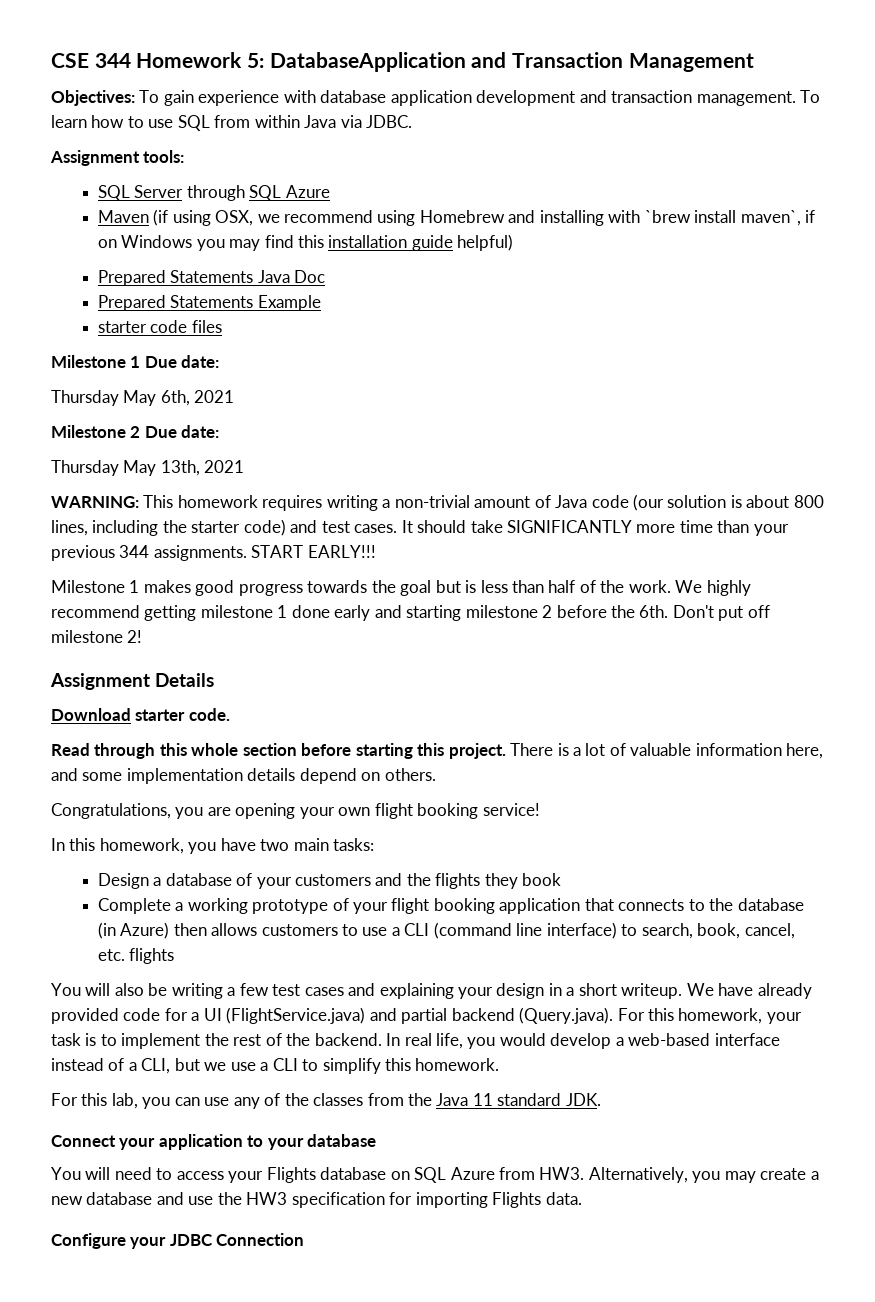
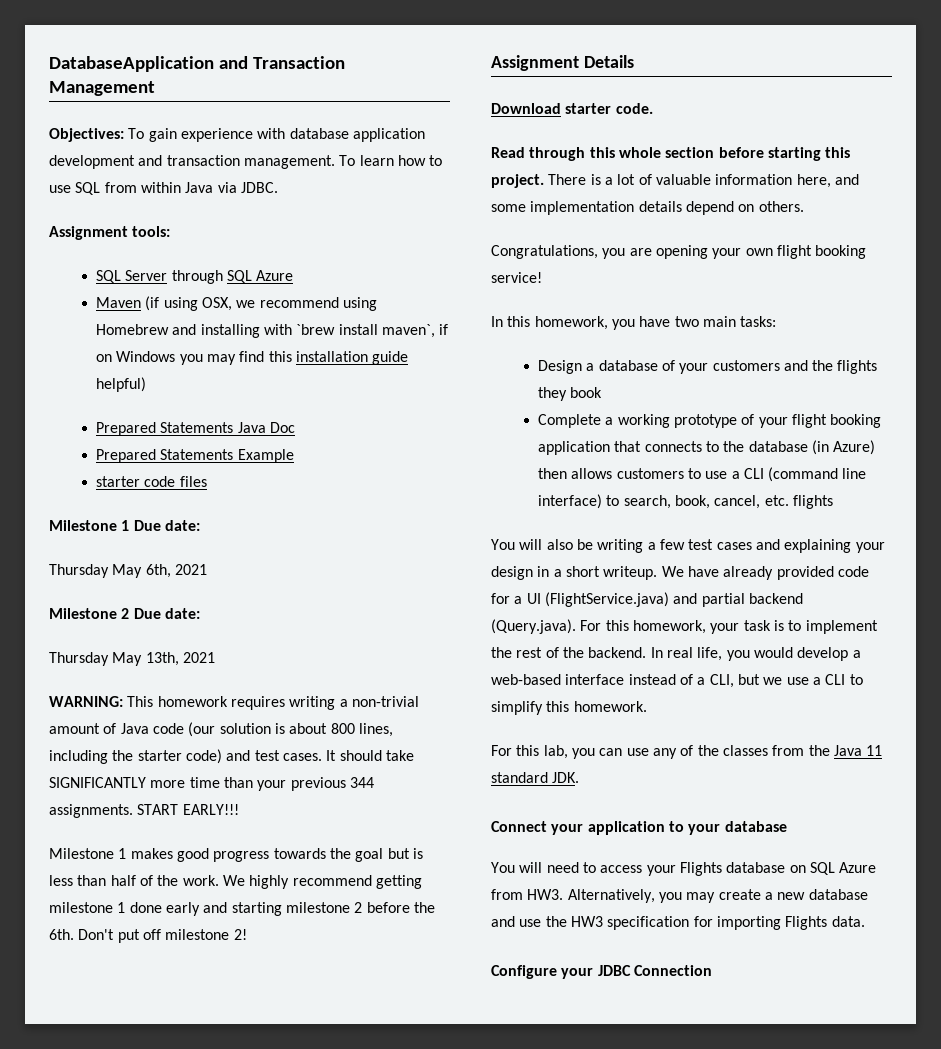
- CSE 344 Homework 5: DatabaseApplication and Transaction Management
+ DatabaseApplication and Transaction Management

